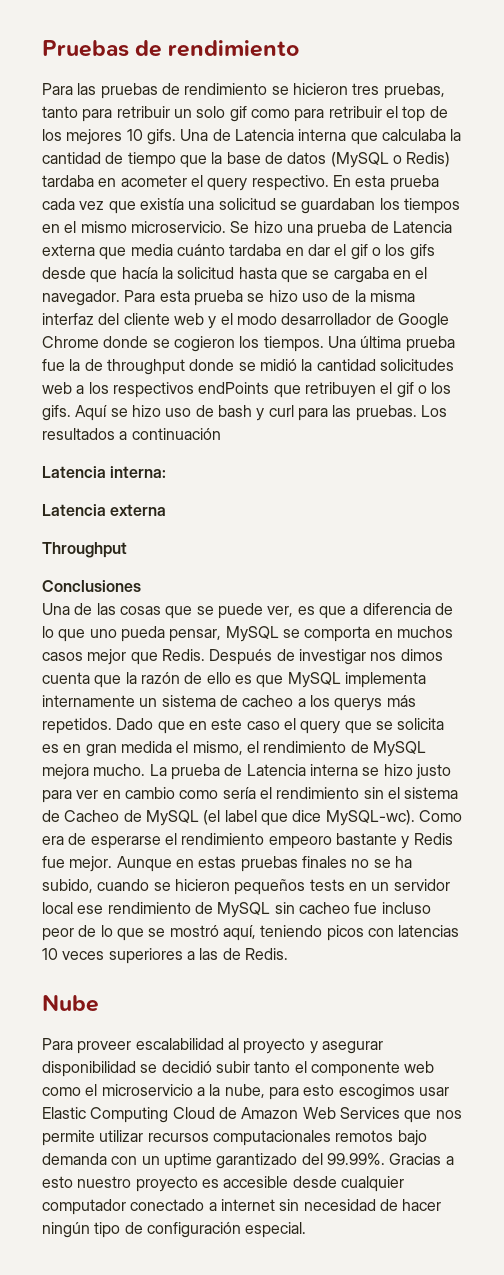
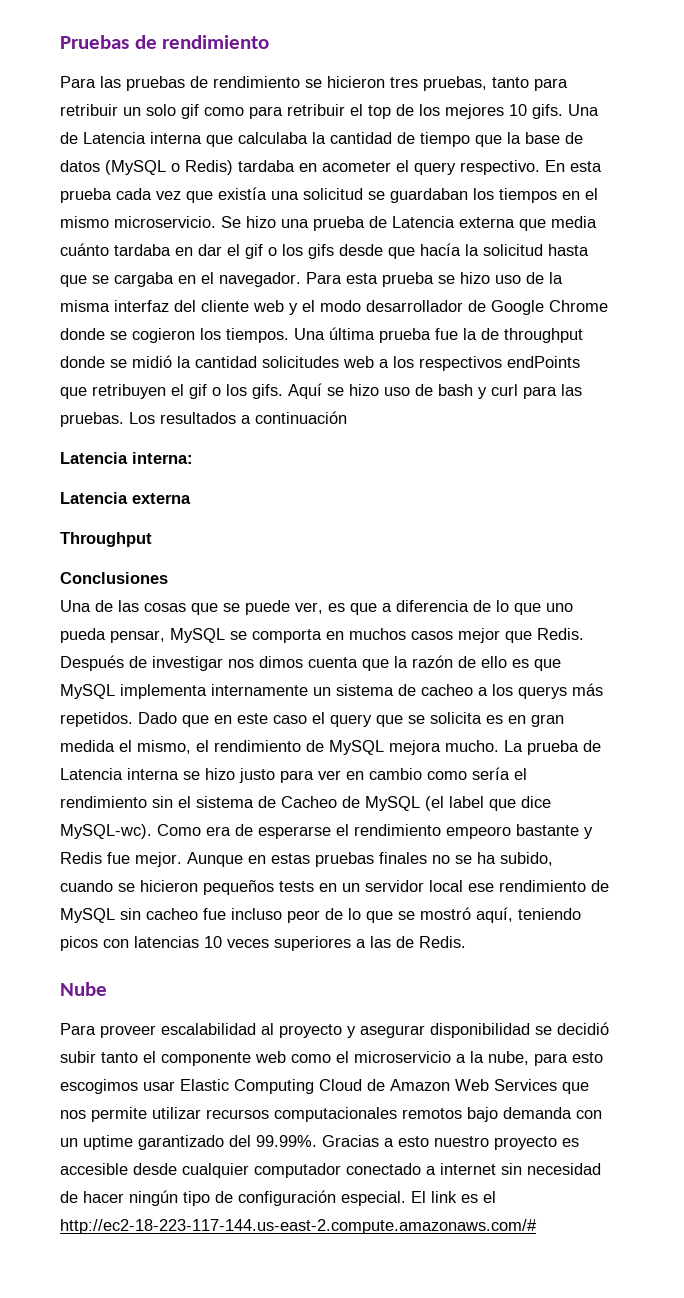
+ El link es el http://ec2-18-223-117-144.us-east-2.compute.amazonaws.com/#

